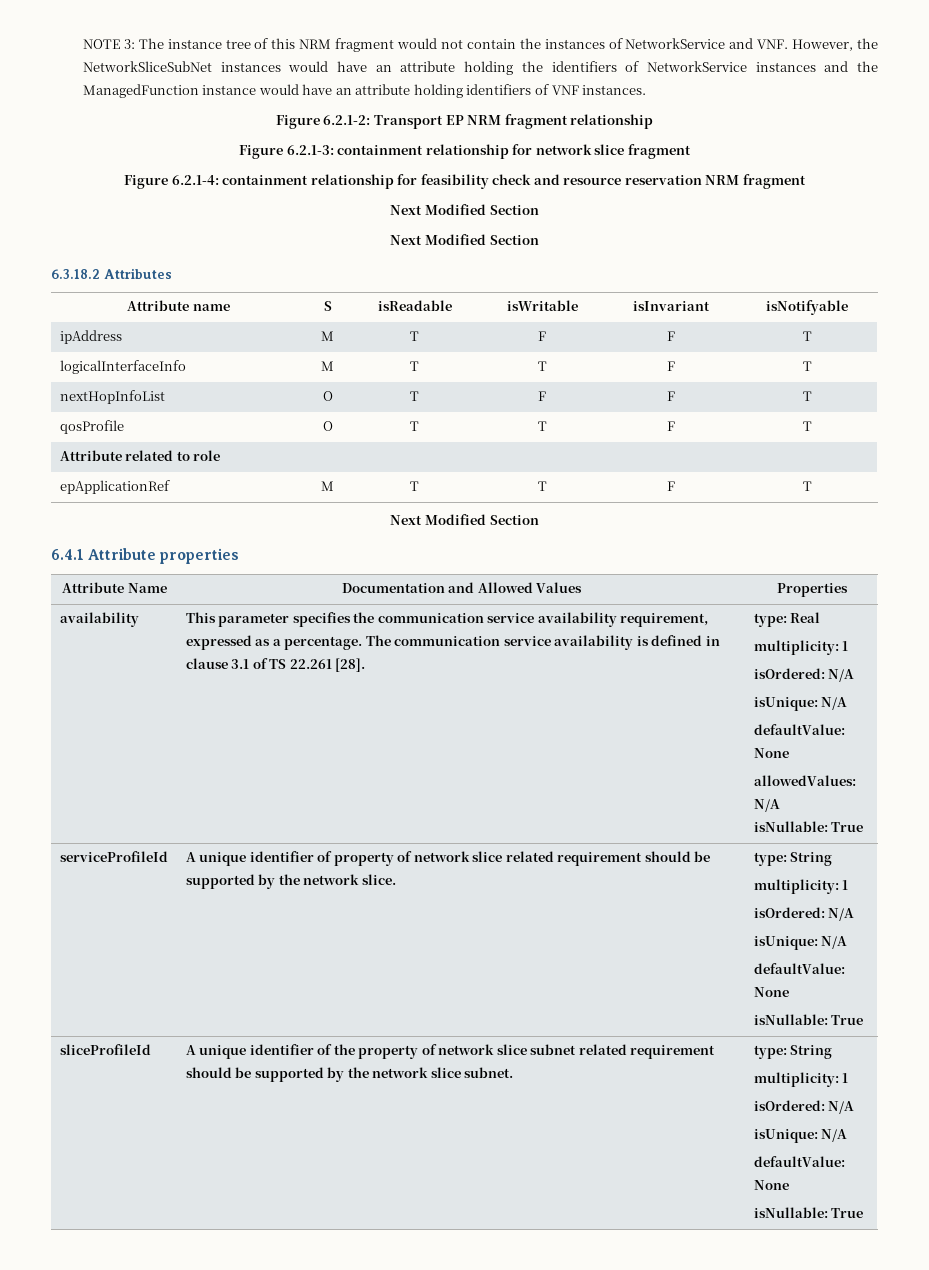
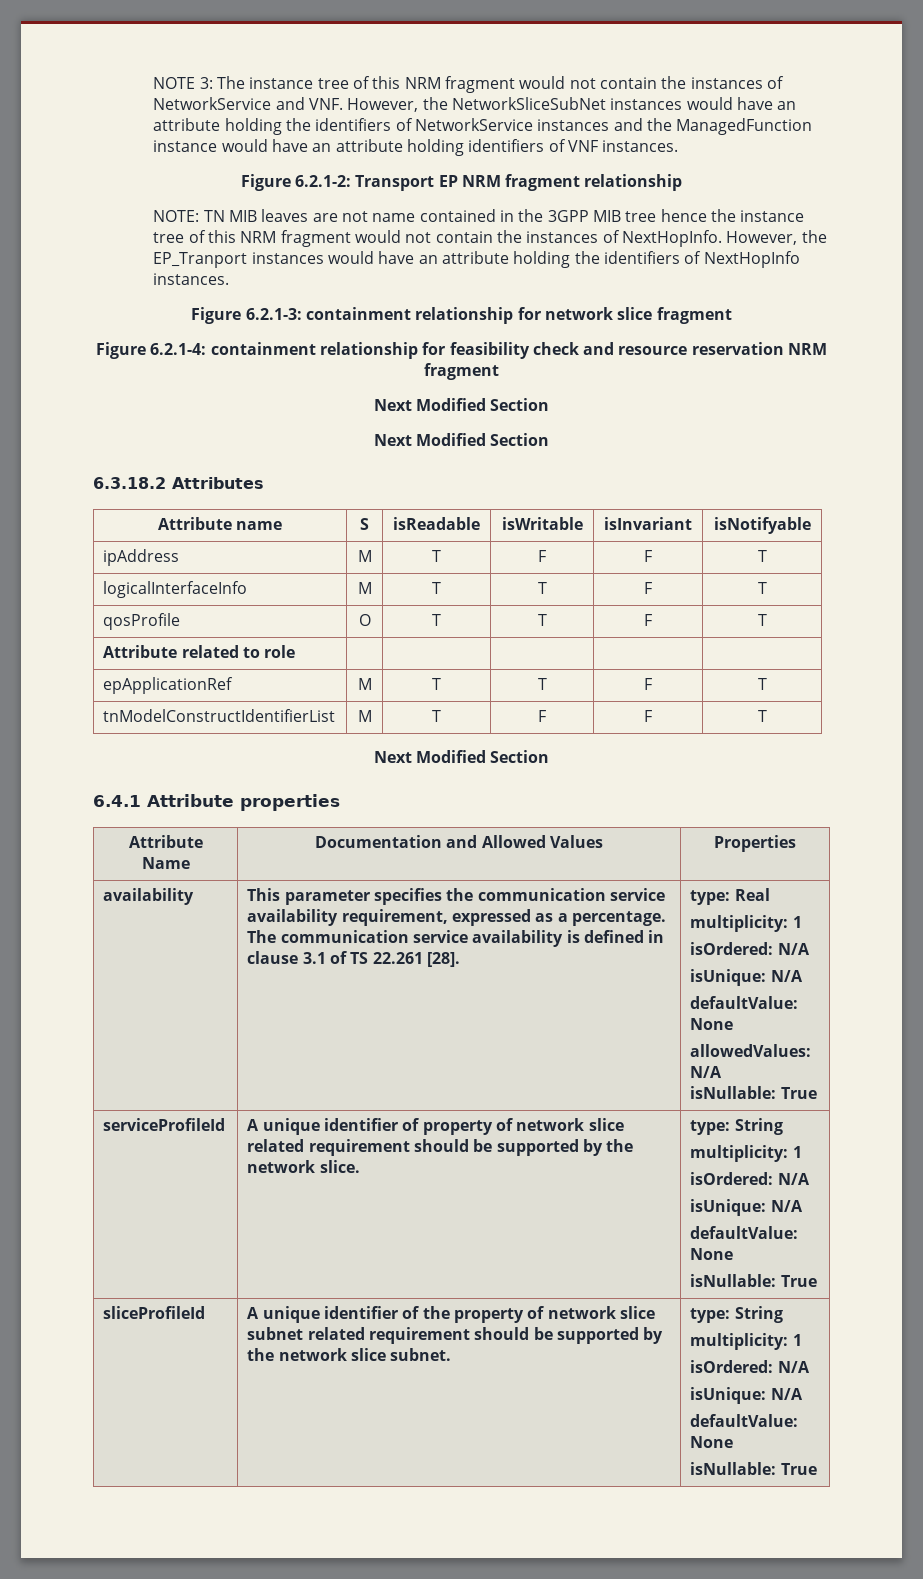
+ NOTE: TN MIB leaves are not name contained in the 3GPP MIB tree hence the instance tree of this NRM fragment would not contain the instances of NextHopInfo. However, the EP_Tranport instances would have an attribute holding the identifiers of NextHopInfo instances.
- nextHopInfoList | O | T | F | F | T
+ tnModelConstructIdentifierList | M | T | F | F | T

